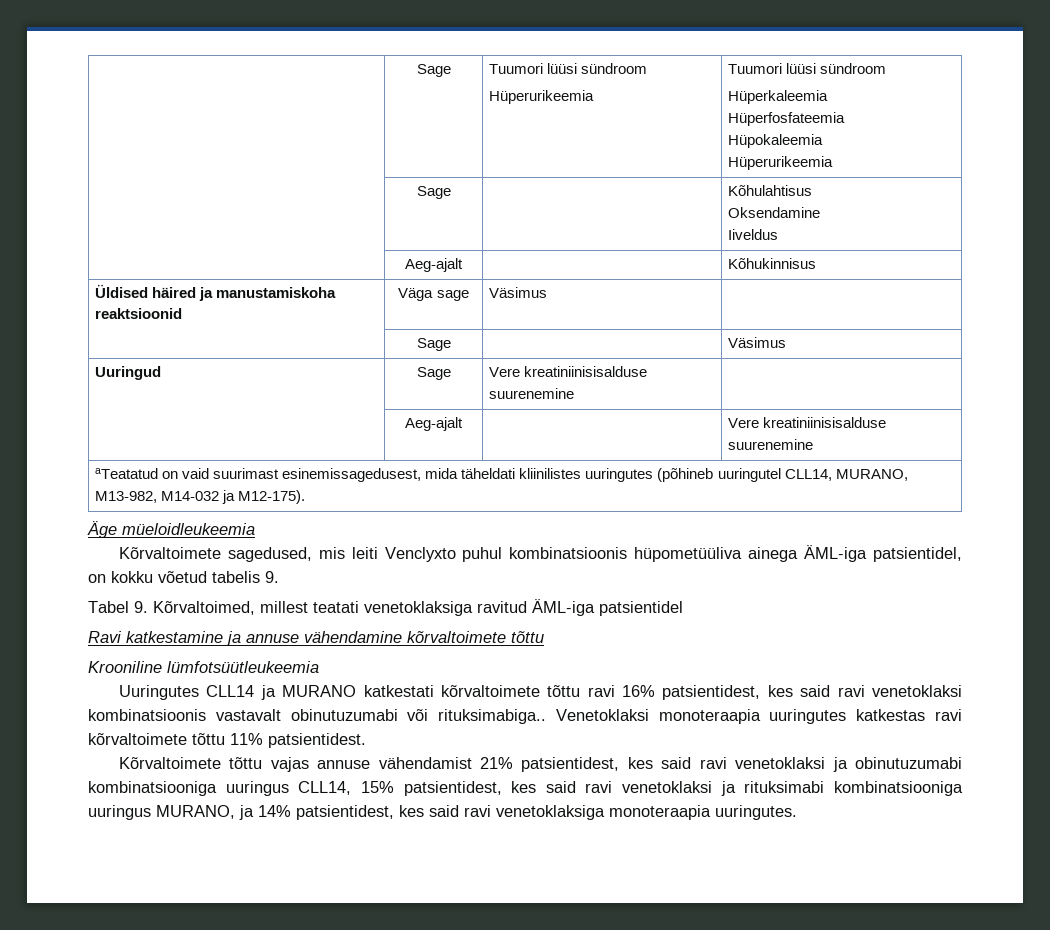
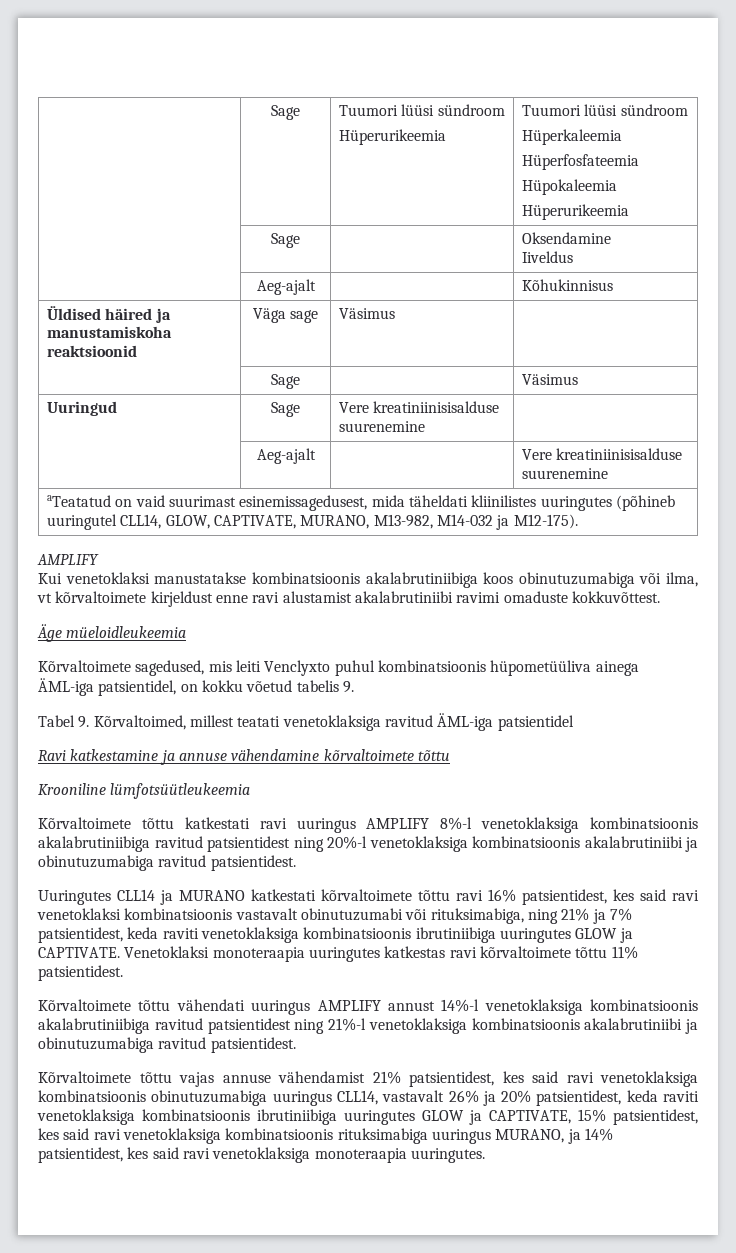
- | Sage | | Kõhulahtisus
- Oksendamine
+ | Sage | | Oksendamine
- aTeatatud on vaid suurimast esinemissagedusest, mida täheldati kliinilistes uuringutes (põhineb uuringutel CLL14, MURANO, M13-982, M14-032 ja M12-175).
+ aTeatatud on vaid suurimast esinemissagedusest, mida täheldati kliinilistes uuringutes (põhineb uuringutel CLL14, GLOW, CAPTIVATE, MURANO, M13-982, M14-032 ja M12-175).
+ AMPLIFY
+ Kui venetoklaksi manustatakse kombinatsioonis akalabrutiniibiga koos obinutuzumabiga või ilma, vt kõrvaltoimete kirjeldust enne ravi alustamist akalabrutiniibi ravimi omaduste kokkuvõttest.
+ Kõrvaltoimete tõttu katkestati ravi uuringus AMPLIFY 8%-l venetoklaksiga kombinatsioonis akalabrutiniibiga ravitud patsientidest ning 20%-l venetoklaksiga kombinatsioonis akalabrutiniibi ja obinutuzumabiga ravitud patsientidest.
- Uuringutes CLL14 ja MURANO katkestati kõrvaltoimete tõttu ravi 16% patsientidest, kes said ravi venetoklaksi kombinatsioonis vastavalt obinutuzumabi või rituksimabiga..
+ Uuringutes CLL14 ja MURANO katkestati kõrvaltoimete tõttu ravi 16% patsientidest, kes said ravi venetoklaksi kombinatsioonis vastavalt obinutuzumabi või rituksimabiga, ning 21% ja 7% patsientidest, keda raviti venetoklaksiga kombinatsioonis ibrutiniibiga uuringutes GLOW ja CAPTIVATE.
+ Kõrvaltoimete tõttu vähendati uuringus AMPLIFY annust 14%-l venetoklaksiga kombinatsioonis akalabrutiniibiga ravitud patsientidest ning 21%-l venetoklaksiga kombinatsioonis akalabrutiniibi ja obinutuzumabiga ravitud patsientidest.
- Kõrvaltoimete tõttu vajas annuse vähendamist 21% patsientidest, kes said ravi venetoklaksi ja obinutuzumabi kombinatsiooniga uuringus CLL14, 15% patsientidest, kes said ravi venetoklaksi ja rituksimabi kombinatsiooniga uuringus MURANO, ja 14% patsientidest, kes said ravi venetoklaksiga monoteraapia uuringutes.
+ Kõrvaltoimete tõttu vajas annuse vähendamist 21% patsientidest, kes said ravi venetoklaksiga kombinatsioonis obinutuzumabiga uuringus CLL14, vastavalt 26% ja 20% patsientidest, keda raviti venetoklaksiga kombinatsioonis ibrutiniibiga uuringutes GLOW ja CAPTIVATE, 15% patsientidest, kes said ravi venetoklaksiga kombinatsioonis rituksimabiga uuringus MURANO, ja 14% patsientidest, kes said ravi venetoklaksiga monoteraapia uuringutes.

